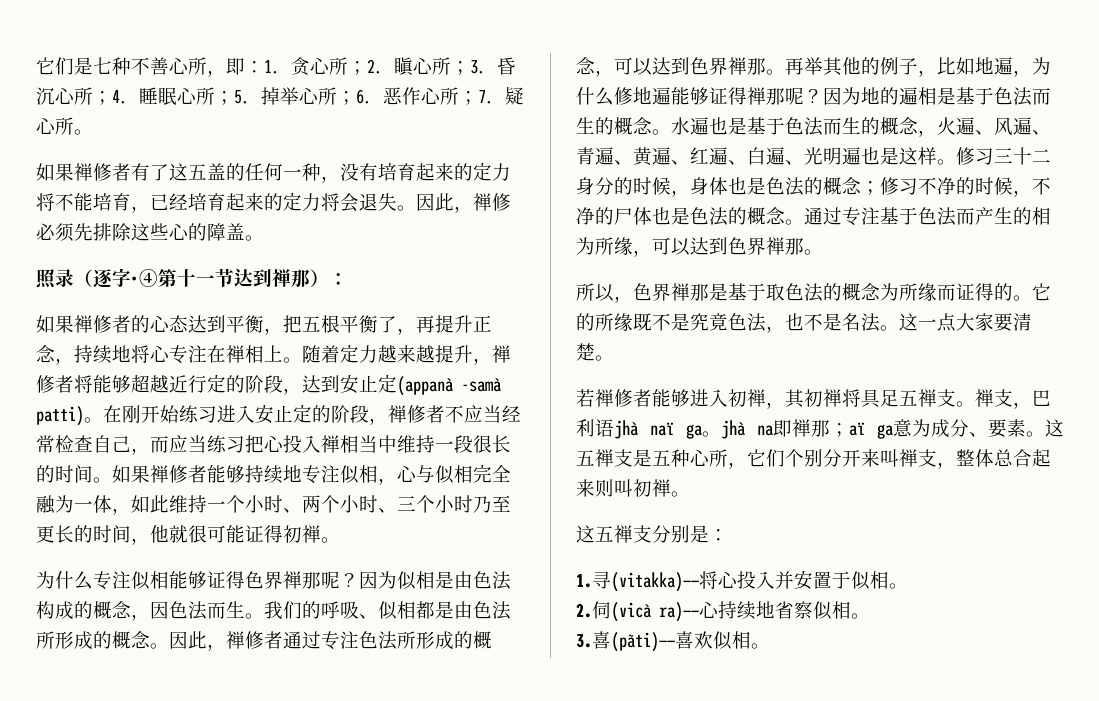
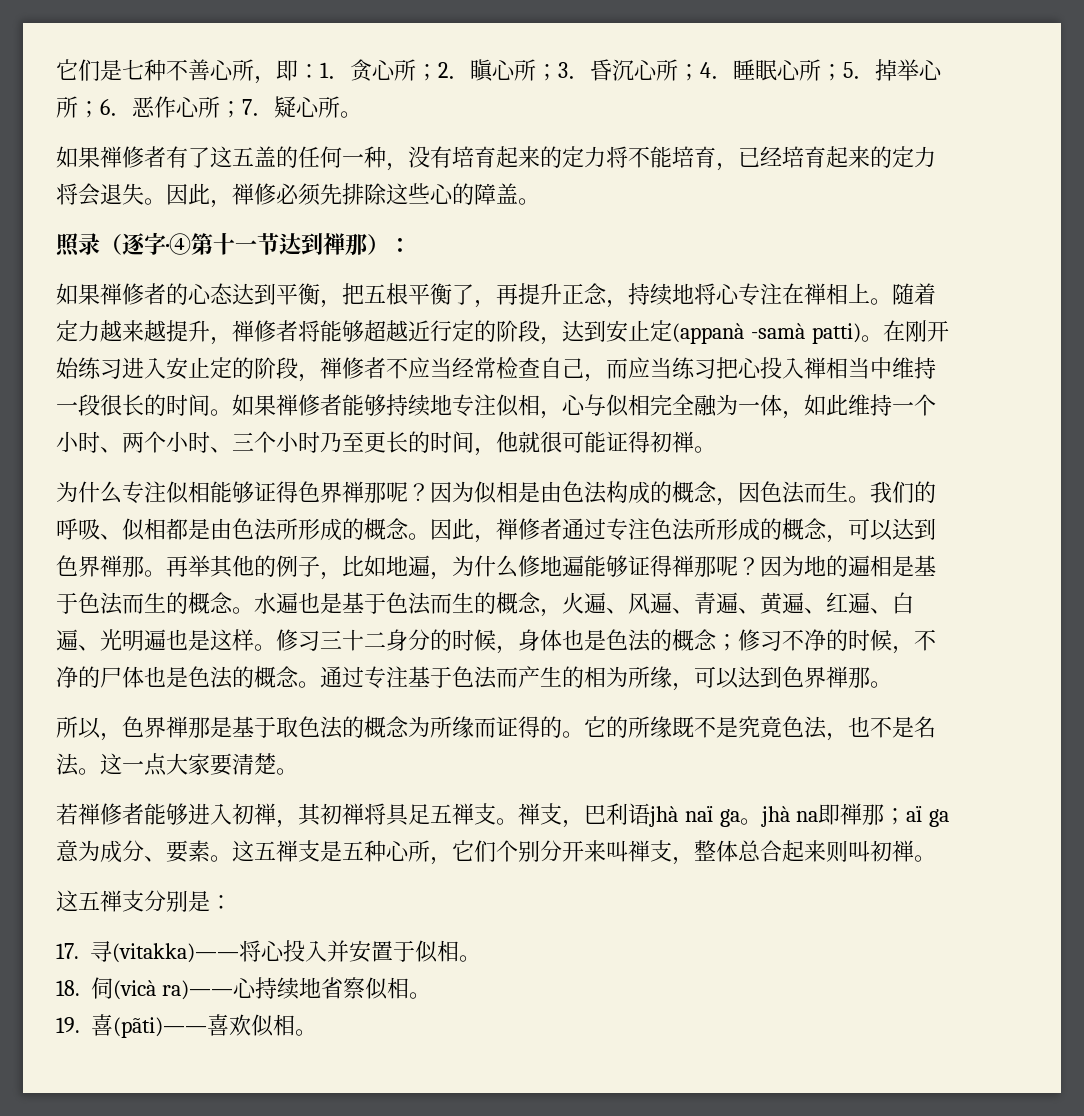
- 1.寻(vitakka)——将心投入并安置于似相。
+ 17.寻(vitakka)——将心投入并安置于似相。
- 2.伺(vicà ra)——心持续地省察似相。
+ 18.伺(vicà ra)——心持续地省察似相。
- 3.喜(pãti)——喜欢似相。
+ 19.喜(pãti)——喜欢似相。

